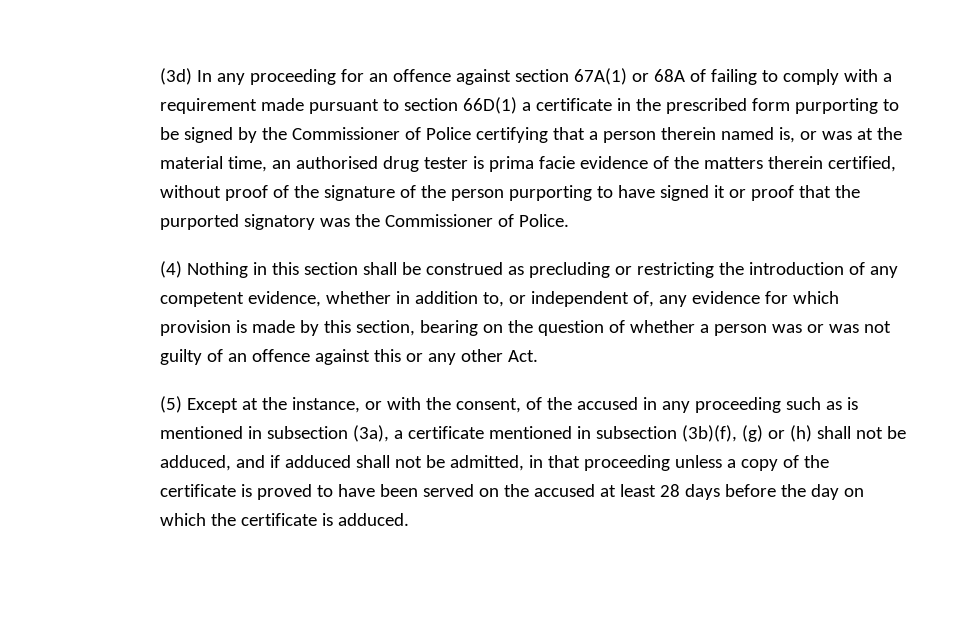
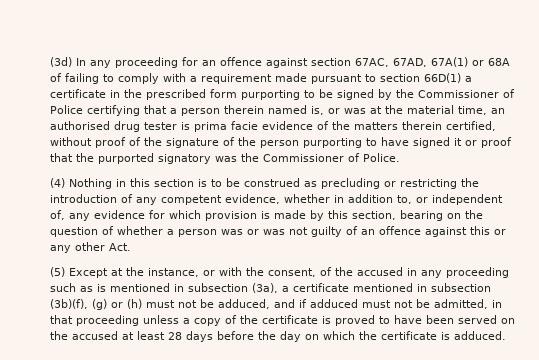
- (3d) In any proceeding for an offence against section 67A(1) or 68A of failing to comply with a requirement made pursuant to section 66D(1) a certificate in the prescribed form purporting to be signed by the Commissioner of Police certifying that a person therein named is, or was at the material time, an authorised drug tester is prima facie evidence of the matters therein certified, without proof of the signature of the person purporting to have signed it or proof that the purported signatory was the Commissioner of Police.
+ (3d) In any proceeding for an offence against section 67AC, 67AD, 67A(1) or 68A of failing to comply with a requirement made pursuant to section 66D(1) a certificate in the prescribed form purporting to be signed by the Commissioner of Police certifying that a person therein named is, or was at the material time, an authorised drug tester is prima facie evidence of the matters therein certified, without proof of the signature of the person purporting to have signed it or proof that the purported signatory was the Commissioner of Police.
- (4) Nothing in this section shall be construed as precluding or restricting the introduction of any competent evidence, whether in addition to, or independent of, any evidence for which provision is made by this section, bearing on the question of whether a person was or was not guilty of an offence against this or any other Act.
+ (4) Nothing in this section is to be construed as precluding or restricting the introduction of any competent evidence, whether in addition to, or independent of, any evidence for which provision is made by this section, bearing on the question of whether a person was or was not guilty of an offence against this or any other Act.
- (5) Except at the instance, or with the consent, of the accused in any proceeding such as is mentioned in subsection (3a), a certificate mentioned in subsection (3b)(f), (g) or (h) shall not be adduced, and if adduced shall not be admitted, in that proceeding unless a copy of the certificate is proved to have been served on the accused at least 28 days before the day on which the certificate is adduced.
+ (5) Except at the instance, or with the consent, of the accused in any proceeding such as is mentioned in subsection (3a), a certificate mentioned in subsection (3b)(f), (g) or (h) must not be adduced, and if adduced must not be admitted, in that proceeding unless a copy of the certificate is proved to have been served on the accused at least 28 days before the day on which the certificate is adduced.

